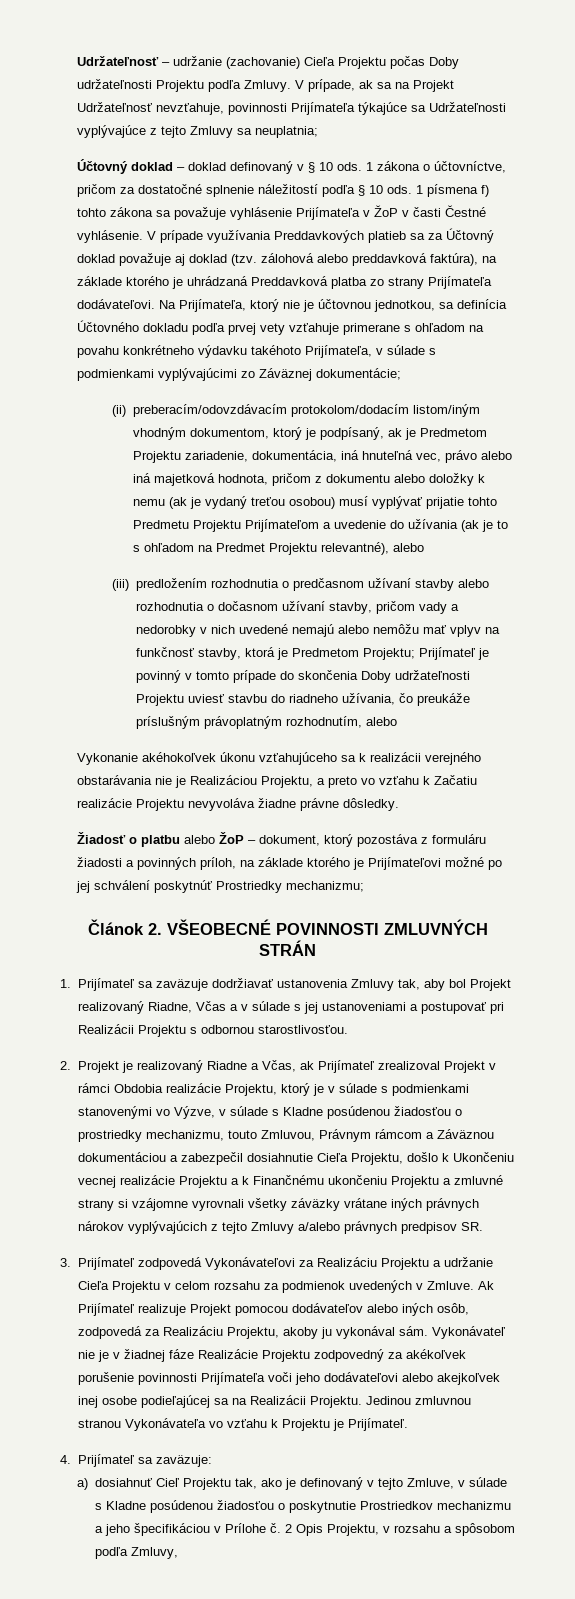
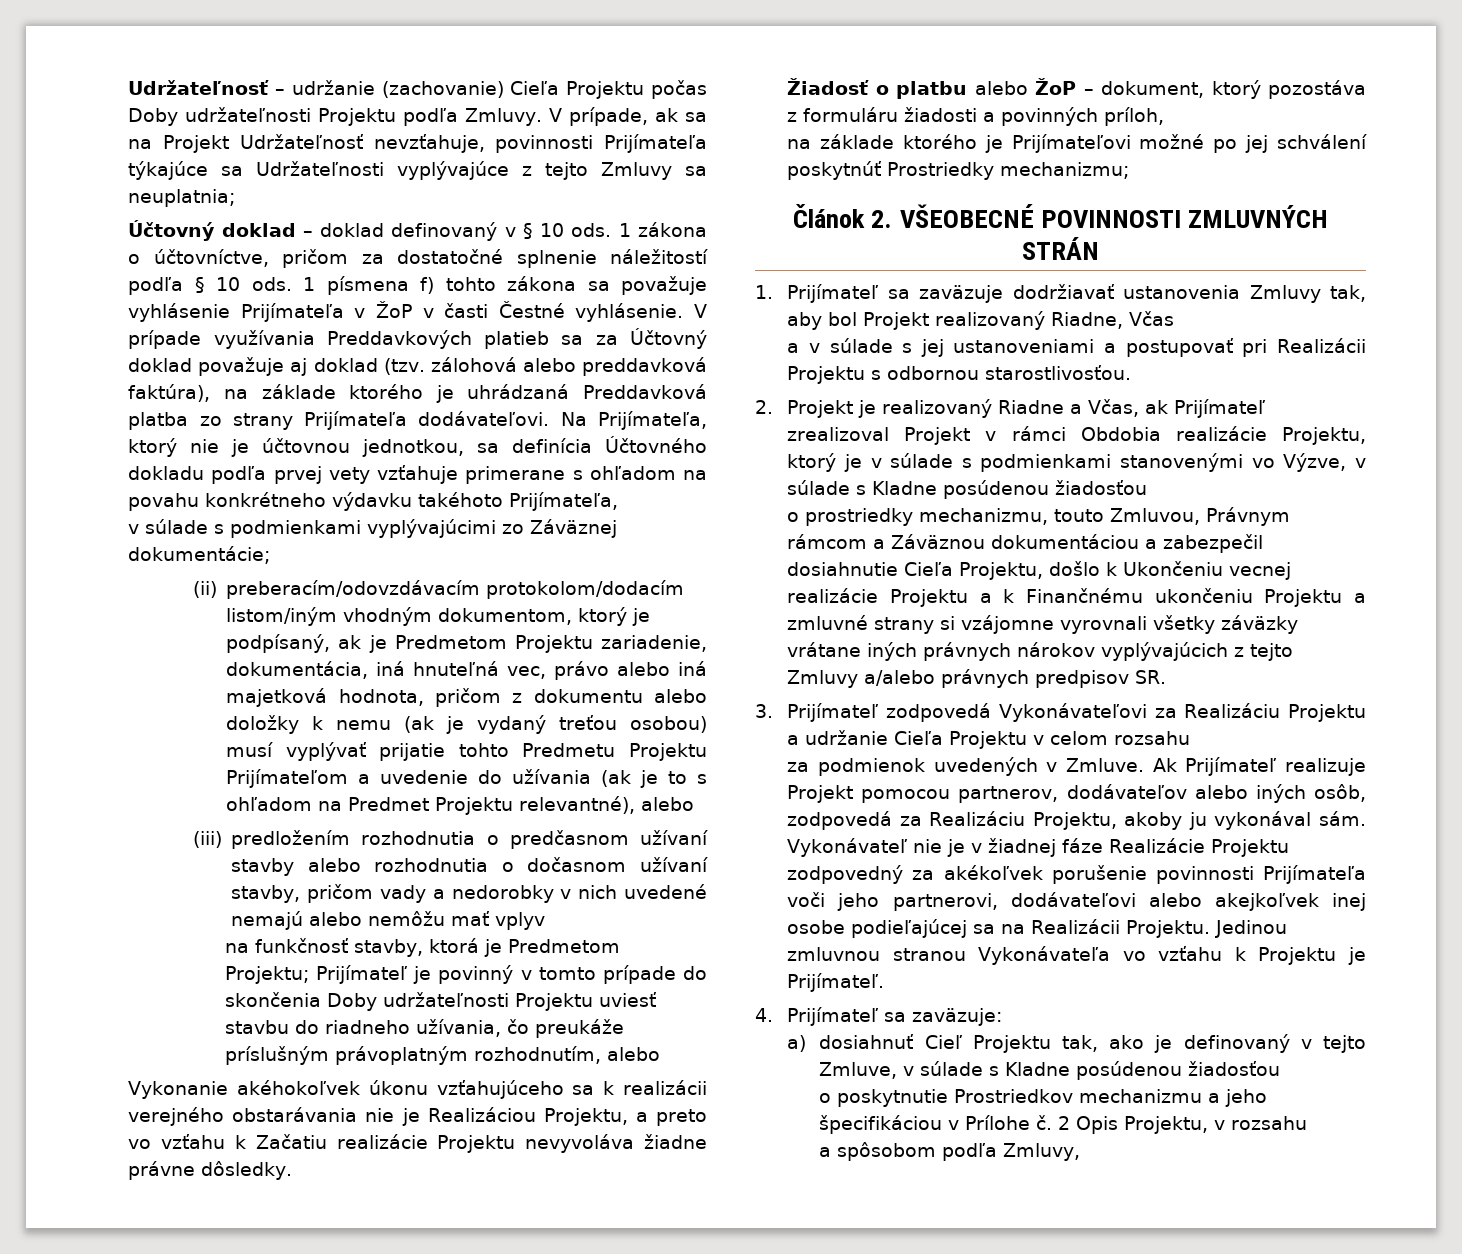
- Na Prijímateľa, ktorý nie je účtovnou jednotkou, sa definícia Účtovného dokladu podľa prvej vety vzťahuje primerane s ohľadom na povahu konkrétneho výdavku takéhoto Prijímateľa, v súlade s podmienkami vyplývajúcimi zo Záväznej dokumentácie;
+ Na Prijímateľa, ktorý nie je účtovnou jednotkou, sa definícia Účtovného dokladu podľa prvej vety vzťahuje primerane s ohľadom na povahu konkrétneho výdavku takéhoto Prijímateľa,
+ v súlade s podmienkami vyplývajúcimi zo Záväznej dokumentácie;
- (iii) predložením rozhodnutia o predčasnom užívaní stavby alebo rozhodnutia o dočasnom užívaní stavby, pričom vady a nedorobky v nich uvedené nemajú alebo nemôžu mať vplyv na funkčnosť stavby, ktorá je Predmetom Projektu; Prijímateľ je povinný v tomto prípade do skončenia Doby udržateľnosti Projektu uviesť stavbu do riadneho užívania, čo preukáže príslušným právoplatným rozhodnutím, alebo
+ (iii) predložením rozhodnutia o predčasnom užívaní stavby alebo rozhodnutia o dočasnom užívaní stavby, pričom vady a nedorobky v nich uvedené nemajú alebo nemôžu mať vplyv
+ na funkčnosť stavby, ktorá je Predmetom Projektu; Prijímateľ je povinný v tomto prípade do skončenia Doby udržateľnosti Projektu uviesť stavbu do riadneho užívania, čo preukáže príslušným právoplatným rozhodnutím, alebo
- Žiadosť o platbu alebo ŽoP – dokument, ktorý pozostáva z formuláru žiadosti a povinných príloh, na základe ktorého je Prijímateľovi možné po jej schválení poskytnúť Prostriedky mechanizmu;
+ Žiadosť o platbu alebo ŽoP – dokument, ktorý pozostáva z formuláru žiadosti a povinných príloh,
+ na základe ktorého je Prijímateľovi možné po jej schválení poskytnúť Prostriedky mechanizmu;
- 1. Prijímateľ sa zaväzuje dodržiavať ustanovenia Zmluvy tak, aby bol Projekt realizovaný Riadne, Včas a v súlade s jej ustanoveniami a postupovať pri Realizácii Projektu s odbornou starostlivosťou.
+ 1. Prijímateľ sa zaväzuje dodržiavať ustanovenia Zmluvy tak, aby bol Projekt realizovaný Riadne, Včas
+ a v súlade s jej ustanoveniami a postupovať pri Realizácii Projektu s odbornou starostlivosťou.
- 2. Projekt je realizovaný Riadne a Včas, ak Prijímateľ zrealizoval Projekt v rámci Obdobia realizácie Projektu, ktorý je v súlade s podmienkami stanovenými vo Výzve, v súlade s Kladne posúdenou žiadosťou o prostriedky mechanizmu, touto Zmluvou, Právnym rámcom a Záväznou dokumentáciou a zabezpečil dosiahnutie Cieľa Projektu, došlo k Ukončeniu vecnej realizácie Projektu a k Finančnému ukončeniu Projektu a zmluvné strany si vzájomne vyrovnali všetky záväzky vrátane iných právnych nárokov vyplývajúcich z tejto Zmluvy a/alebo právnych predpisov SR.
+ 2. Projekt je realizovaný Riadne a Včas, ak Prijímateľ zrealizoval Projekt v rámci Obdobia realizácie Projektu, ktorý je v súlade s podmienkami stanovenými vo Výzve, v súlade s Kladne posúdenou žiadosťou
+ o prostriedky mechanizmu, touto Zmluvou, Právnym rámcom a Záväznou dokumentáciou a zabezpečil dosiahnutie Cieľa Projektu, došlo k Ukončeniu vecnej realizácie Projektu a k Finančnému ukončeniu Projektu a zmluvné strany si vzájomne vyrovnali všetky záväzky vrátane iných právnych nárokov vyplývajúcich z tejto Zmluvy a/alebo právnych predpisov SR.
- 3. Prijímateľ zodpovedá Vykonávateľovi za Realizáciu Projektu a udržanie Cieľa Projektu v celom rozsahu za podmienok uvedených v Zmluve.
+ 3. Prijímateľ zodpovedá Vykonávateľovi za Realizáciu Projektu a udržanie Cieľa Projektu v celom rozsahu
+ za podmienok uvedených v Zmluve.
- Ak Prijímateľ realizuje Projekt pomocou dodávateľov alebo iných osôb, zodpovedá za Realizáciu Projektu, akoby ju vykonával sám.
+ Ak Prijímateľ realizuje Projekt pomocou partnerov, dodávateľov alebo iných osôb, zodpovedá za Realizáciu Projektu, akoby ju vykonával sám.
- Vykonávateľ nie je v žiadnej fáze Realizácie Projektu zodpovedný za akékoľvek porušenie povinnosti Prijímateľa voči jeho dodávateľovi alebo akejkoľvek inej osobe podieľajúcej sa na Realizácii Projektu.
+ Vykonávateľ nie je v žiadnej fáze Realizácie Projektu zodpovedný za akékoľvek porušenie povinnosti Prijímateľa voči jeho partnerovi, dodávateľovi alebo akejkoľvek inej osobe podieľajúcej sa na Realizácii Projektu.
- a) dosiahnuť Cieľ Projektu tak, ako je definovaný v tejto Zmluve, v súlade s Kladne posúdenou žiadosťou o poskytnutie Prostriedkov mechanizmu a jeho špecifikáciou v Prílohe č.
+ a) dosiahnuť Cieľ Projektu tak, ako je definovaný v tejto Zmluve, v súlade s Kladne posúdenou žiadosťou
+ o poskytnutie Prostriedkov mechanizmu a jeho špecifikáciou v Prílohe č.
- 2 Opis Projektu, v rozsahu a spôsobom podľa Zmluvy,
+ 2 Opis Projektu, v rozsahu
+ a spôsobom podľa Zmluvy,

